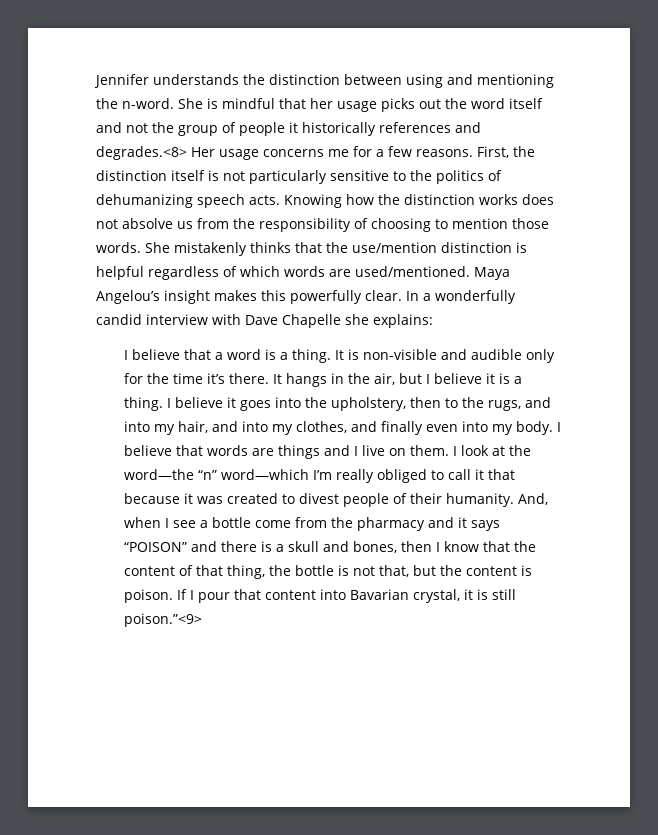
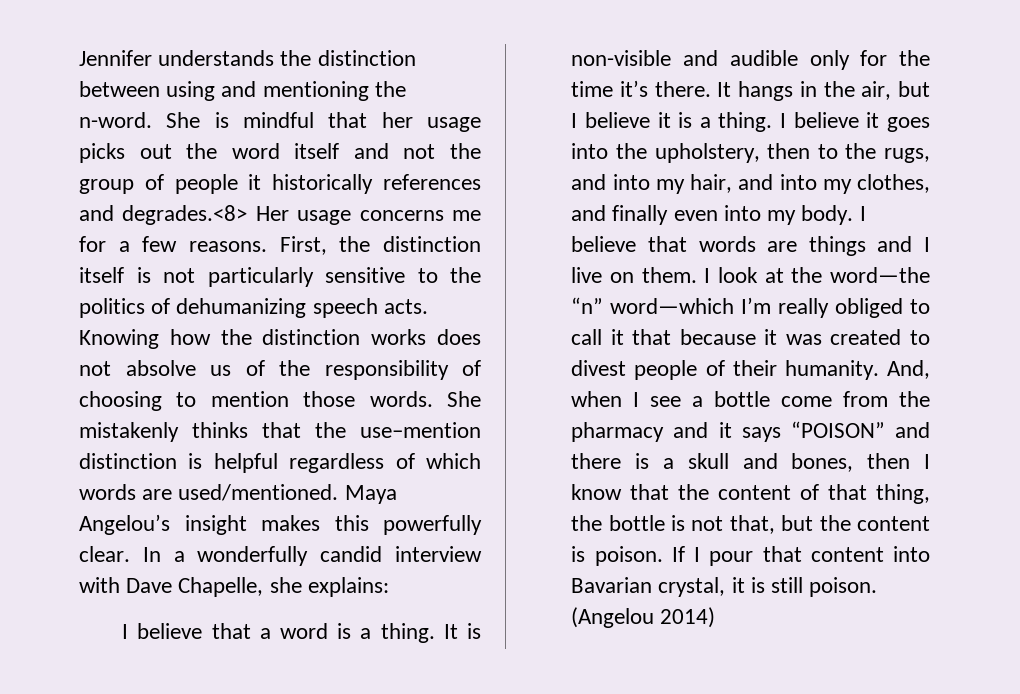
- Knowing how the distinction works does not absolve us from the responsibility of choosing to mention those words.
+ Knowing how the distinction works does not absolve us of the responsibility of choosing to mention those words.
- She mistakenly thinks that the use/mention distinction is helpful regardless of which words are used/mentioned.
+ She mistakenly thinks that the use–mention distinction is helpful regardless of which words are used/mentioned.
- In a wonderfully candid interview with Dave Chapelle she explains:
+ In a wonderfully candid interview with Dave Chapelle, she explains:
- If I pour that content into Bavarian crystal, it is still poison.”<9>
+ If I pour that content into Bavarian crystal, it is still poison. (Angelou 2014)

